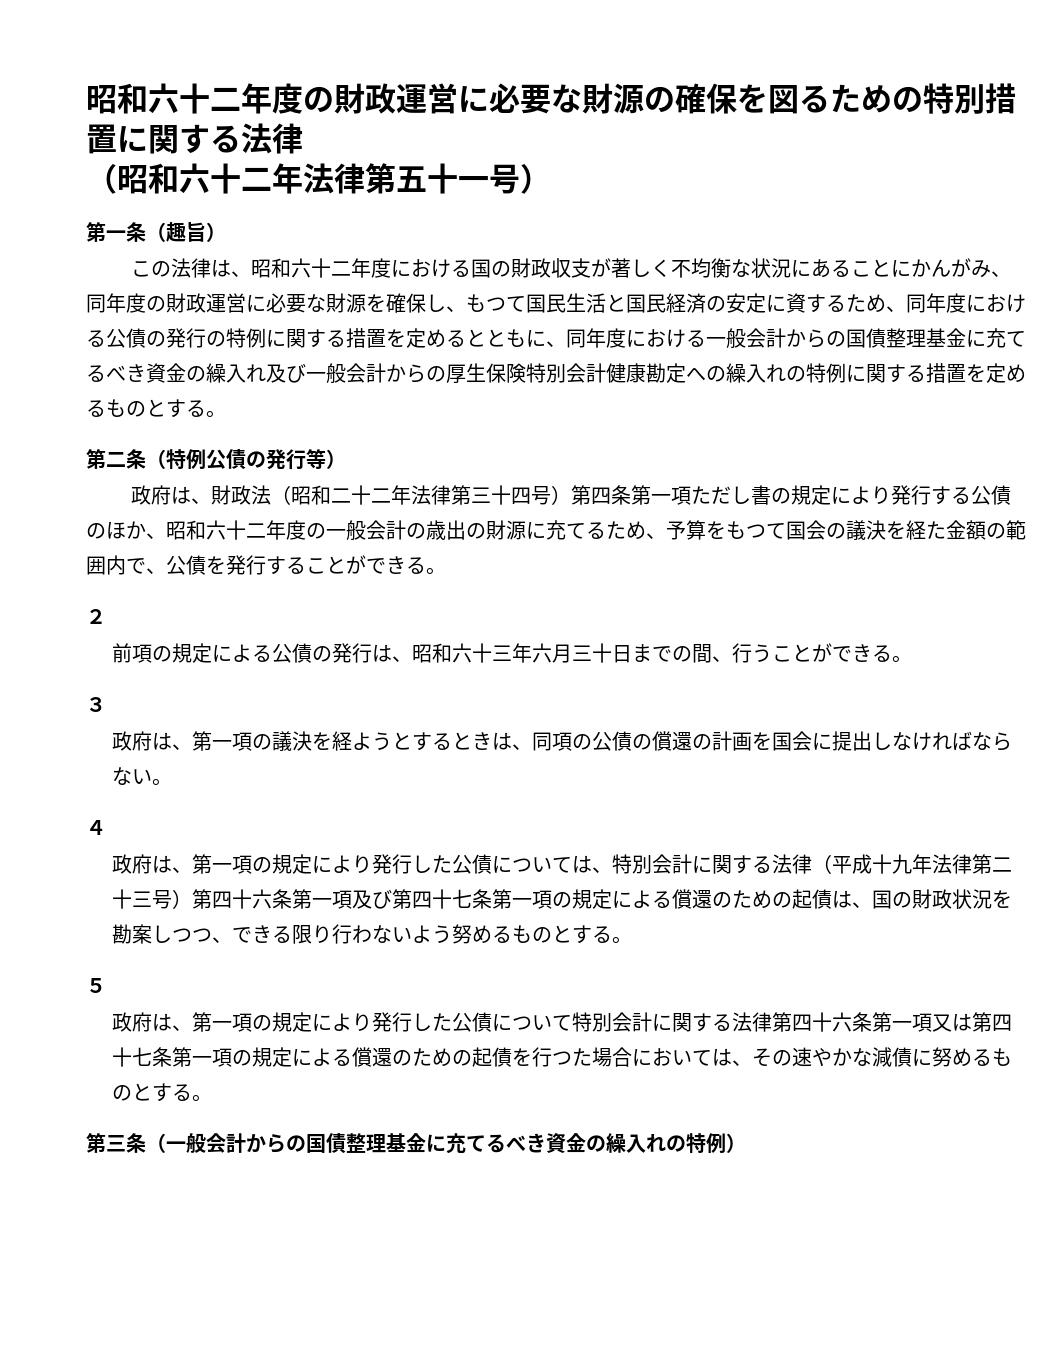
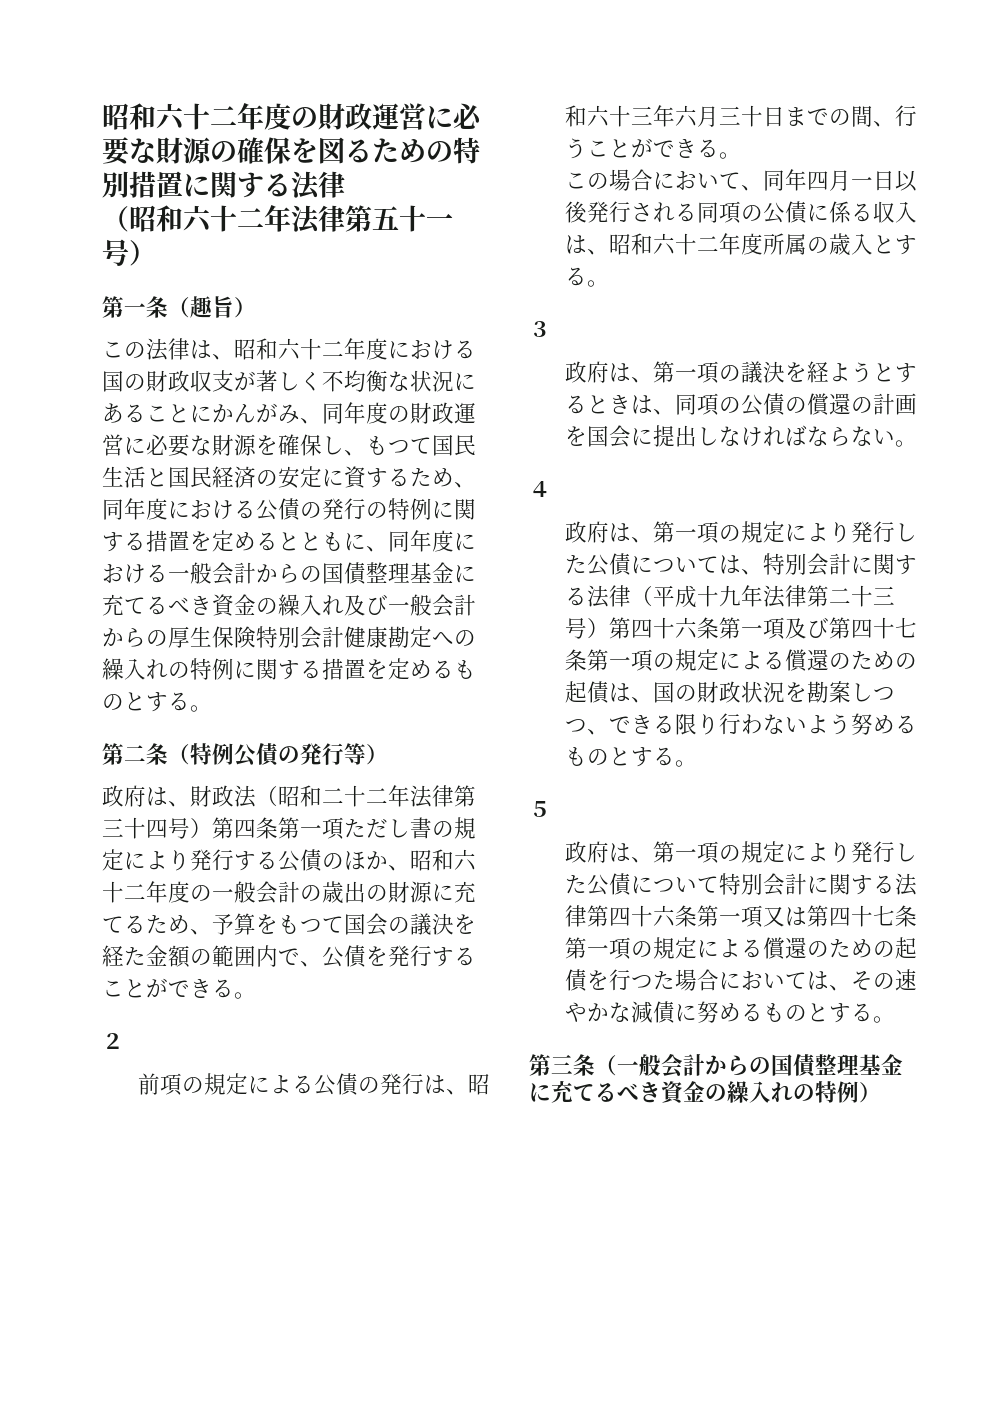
+ この場合において、同年四月一日以後発行される同項の公債に係る収入は、昭和六十二年度所属の歳入とする。

